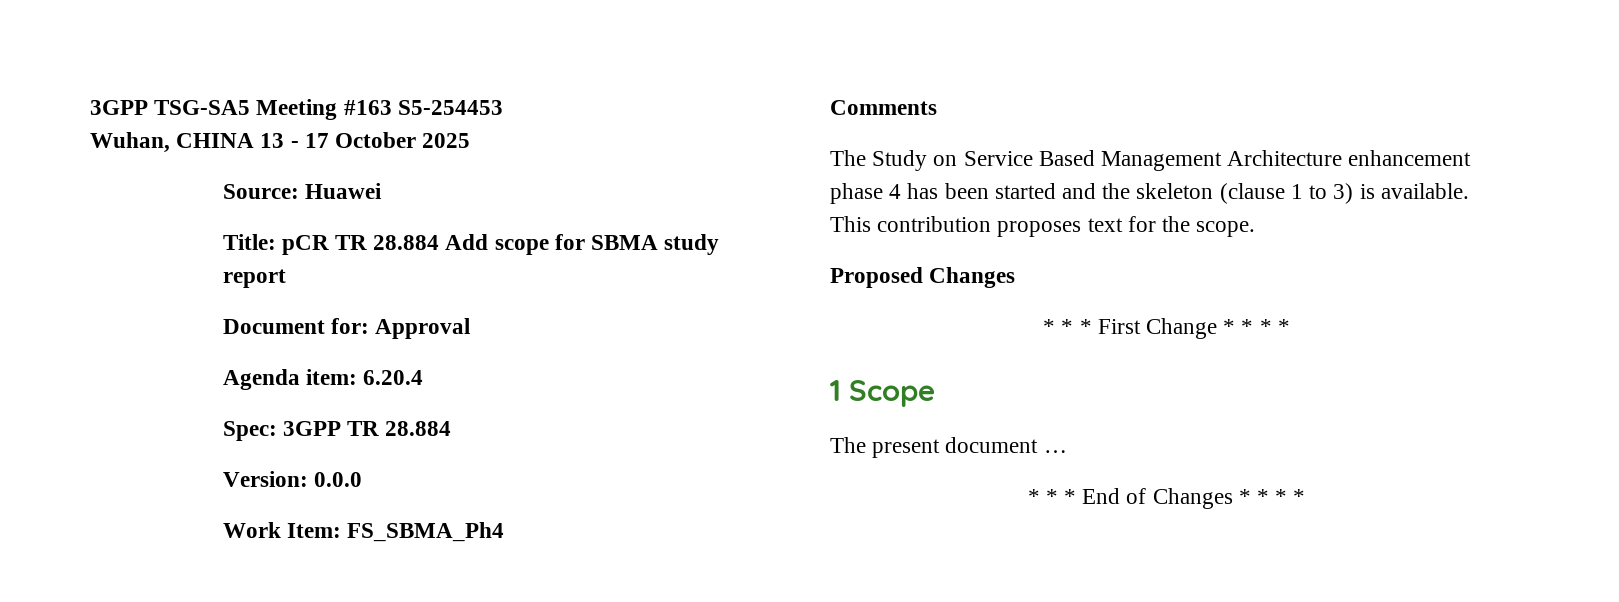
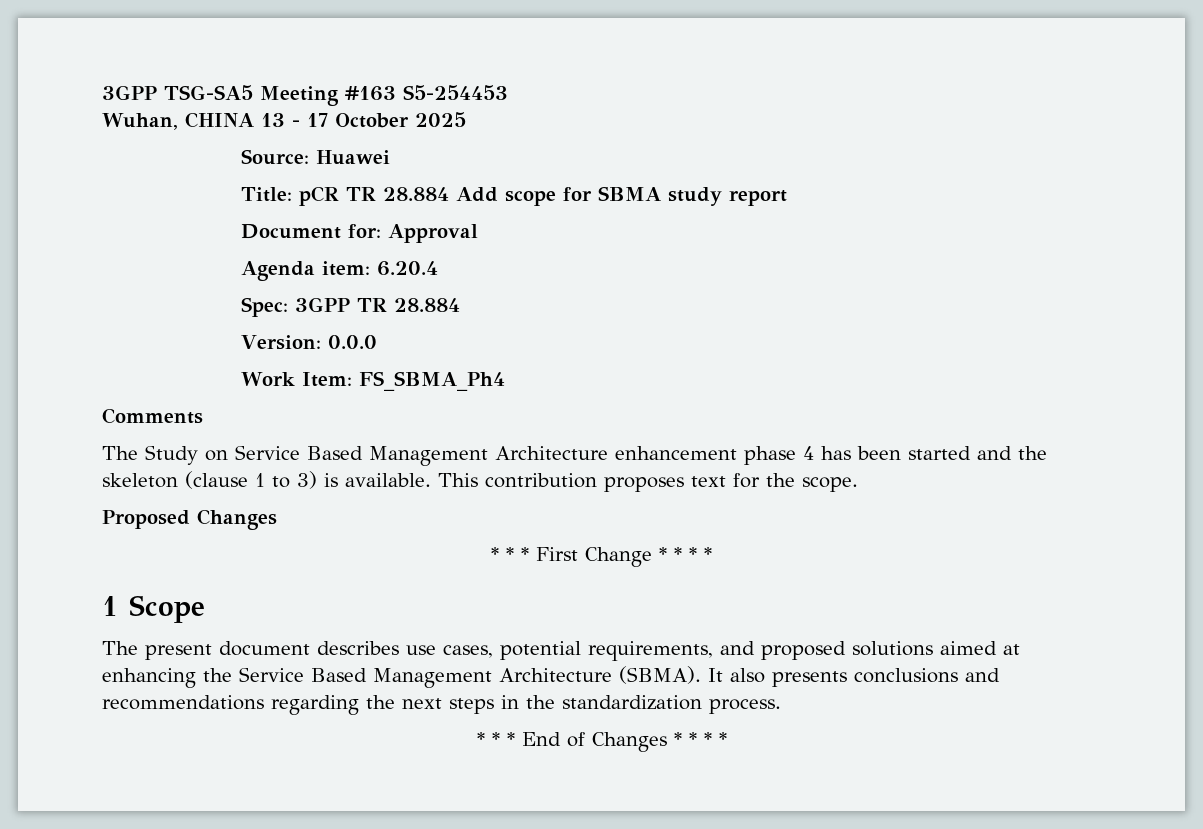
- The present document …
+ The present document describes use cases, potential requirements, and proposed solutions aimed at enhancing the Service Based Management Architecture (SBMA). It also presents conclusions and recommendations regarding the next steps in the standardization process.

